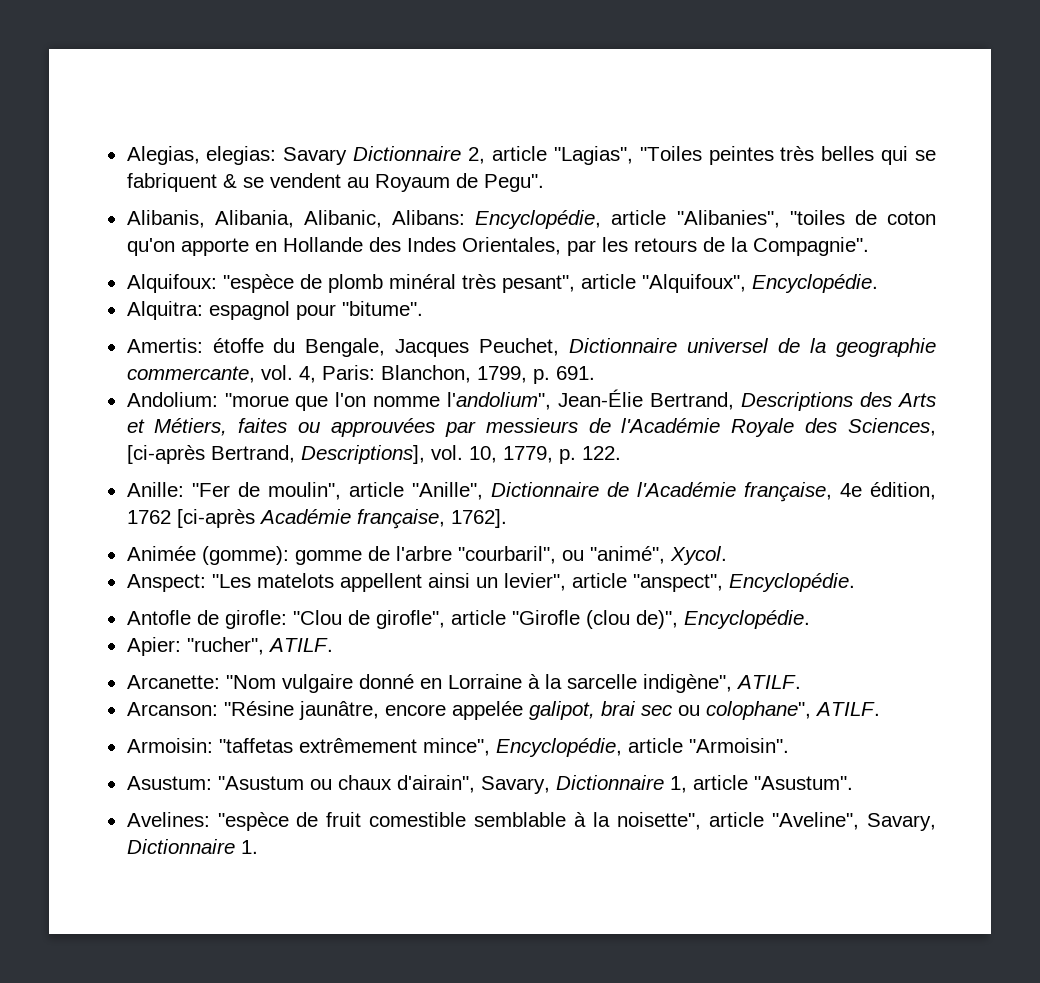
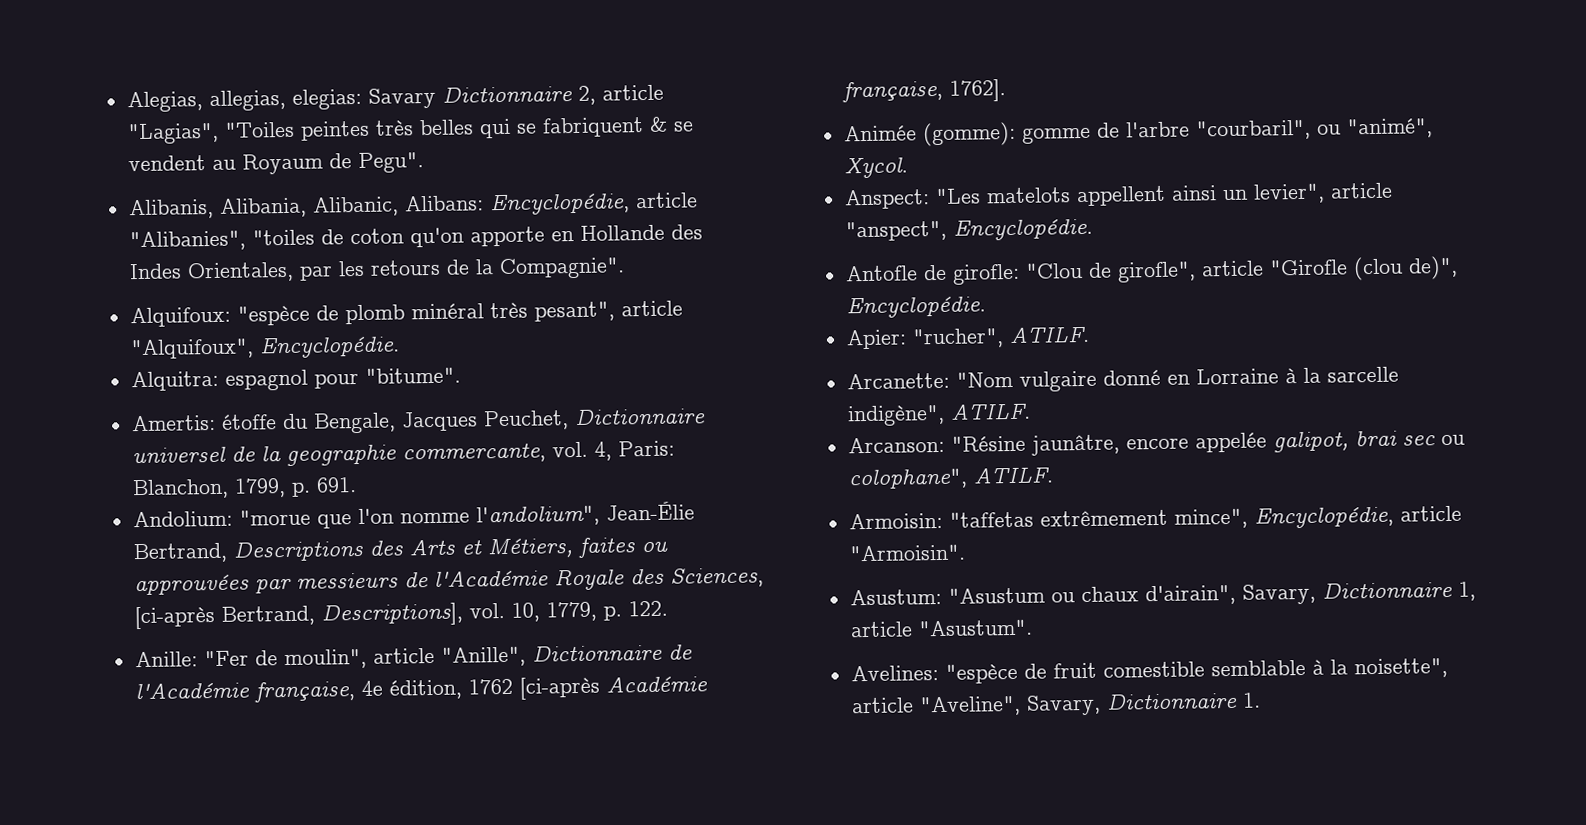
- Alegias, elegias: Savary Dictionnaire 2, article "Lagias", "Toiles peintes très belles qui se fabriquent & se vendent au Royaum de Pegu".
+ Alegias, allegias, elegias: Savary Dictionnaire 2, article "Lagias", "Toiles peintes très belles qui se fabriquent & se vendent au Royaum de Pegu".

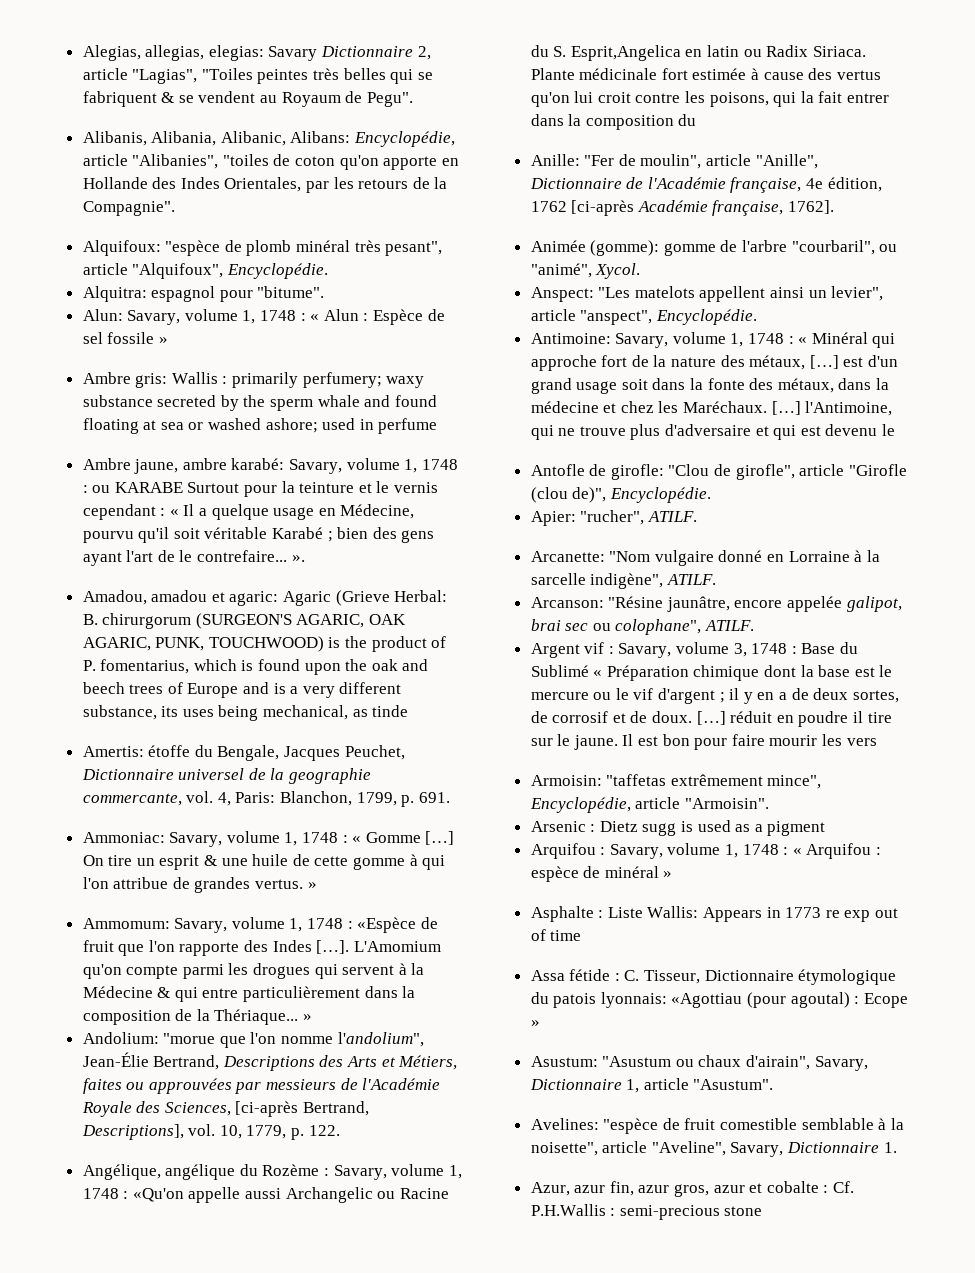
+ Alun: Savary, volume 1, 1748 : « Alun : Espèce de sel fossile »
+ Ambre gris: Wallis : primarily perfumery; waxy substance secreted by the sperm whale and found floating at sea or washed ashore; used in perfume
+ Ambre jaune, ambre karabé: Savary, volume 1, 1748 : ou KARABE Surtout pour la teinture et le vernis cependant : « Il a quelque usage en Médecine, pourvu qu'il soit véritable Karabé ; bien des gens ayant l'art de le contrefaire... ».
+ Amadou, amadou et agaric: Agaric (Grieve Herbal: B. chirurgorum (SURGEON'S AGARIC, OAK AGARIC, PUNK, TOUCHWOOD) is the product of P. fomentarius, which is found upon the oak and beech trees of Europe and is a very different substance, its uses being mechanical, as tinde
+ Ammoniac: Savary, volume 1, 1748 : « Gomme […] On tire un esprit & une huile de cette gomme à qui l'on attribue de grandes vertus. »
+ Ammomum: Savary, volume 1, 1748 : «Espèce de fruit que l'on rapporte des Indes […]. L'Amomium qu'on compte parmi les drogues qui servent à la Médecine & qui entre particulièrement dans la composition de la Thériaque... »
+ Angélique, angélique du Rozème : Savary, volume 1, 1748 : «Qu'on appelle aussi Archangelic ou Racine du S. Esprit,Angelica en latin ou Radix Siriaca. Plante médicinale fort estimée à cause des vertus qu'on lui croit contre les poisons, qui la fait entrer dans la composition du
+ Antimoine: Savary, volume 1, 1748 : « Minéral qui approche fort de la nature des métaux, […] est d'un grand usage soit dans la fonte des métaux, dans la médecine et chez les Maréchaux. […] l'Antimoine, qui ne trouve plus d'adversaire et qui est devenu le
+ Argent vif : Savary, volume 3, 1748 : Base du Sublimé « Préparation chimique dont la base est le mercure ou le vif d'argent ; il y en a de deux sortes, de corrosif et de doux. […] réduit en poudre il tire sur le jaune. Il est bon pour faire mourir les vers
+ Arsenic : Dietz sugg is used as a pigment
+ Arquifou : Savary, volume 1, 1748 : « Arquifou : espèce de minéral »
+ Asphalte : Liste Wallis: Appears in 1773 re exp out of time
+ Assa fétide : C. Tisseur, Dictionnaire étymologique du patois lyonnais: «Agottiau (pour agoutal) : Ecope »
+ Azur, azur fin, azur gros, azur et cobalte : Cf. P.H.Wallis : semi-precious stone

